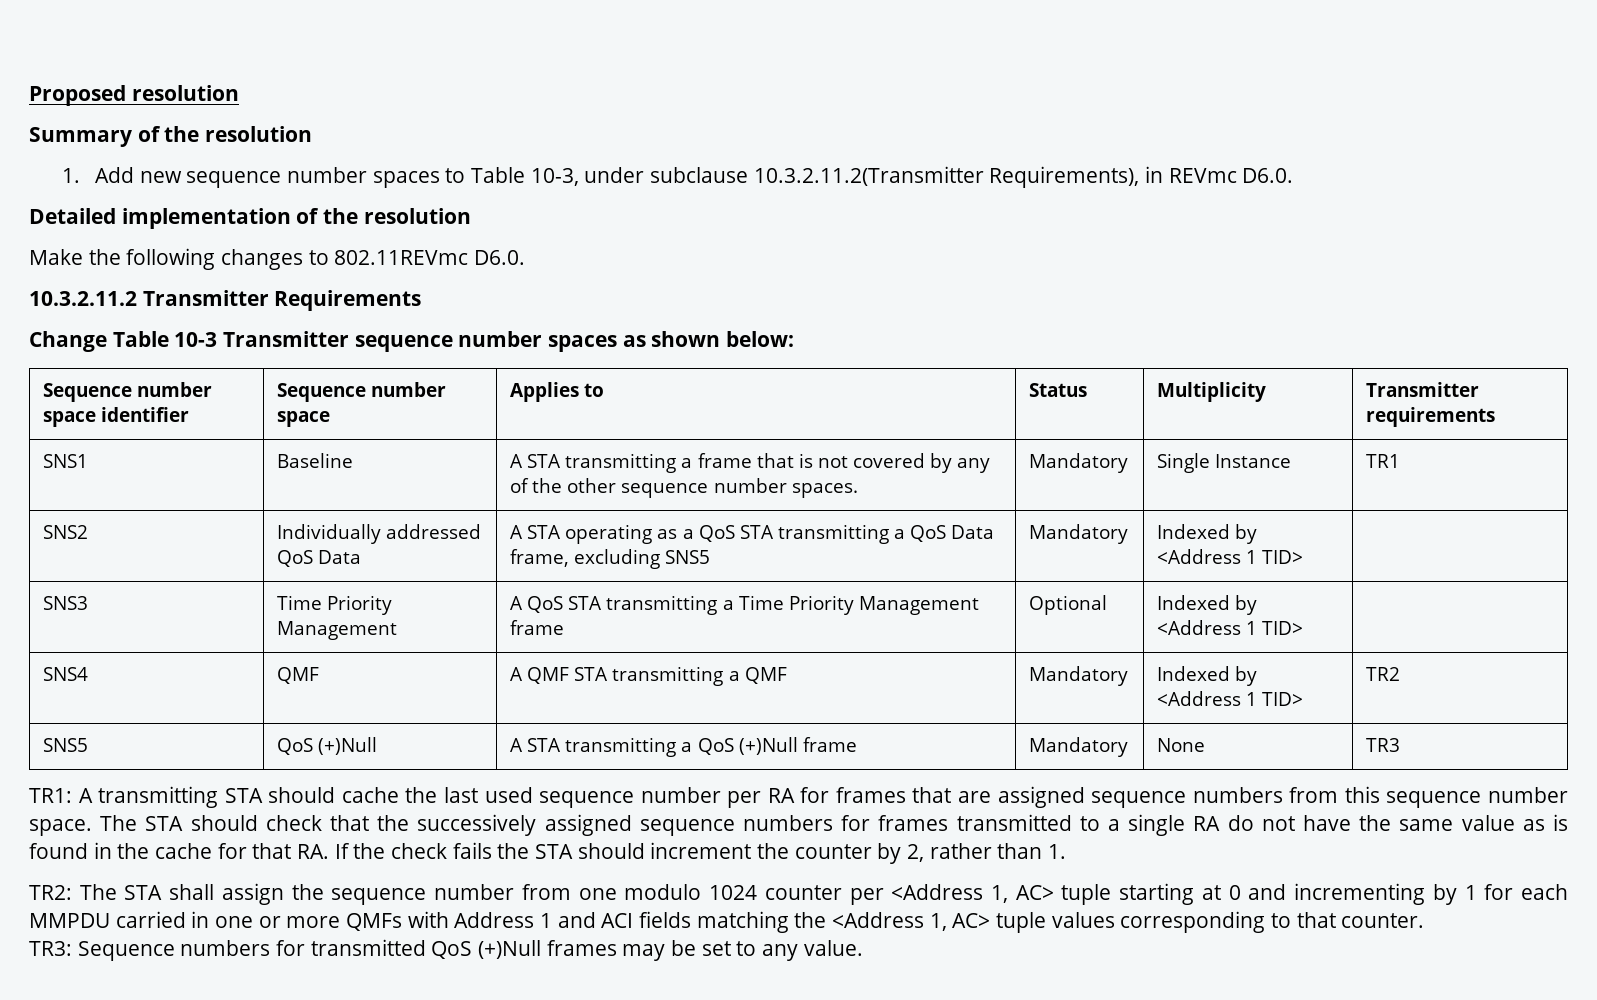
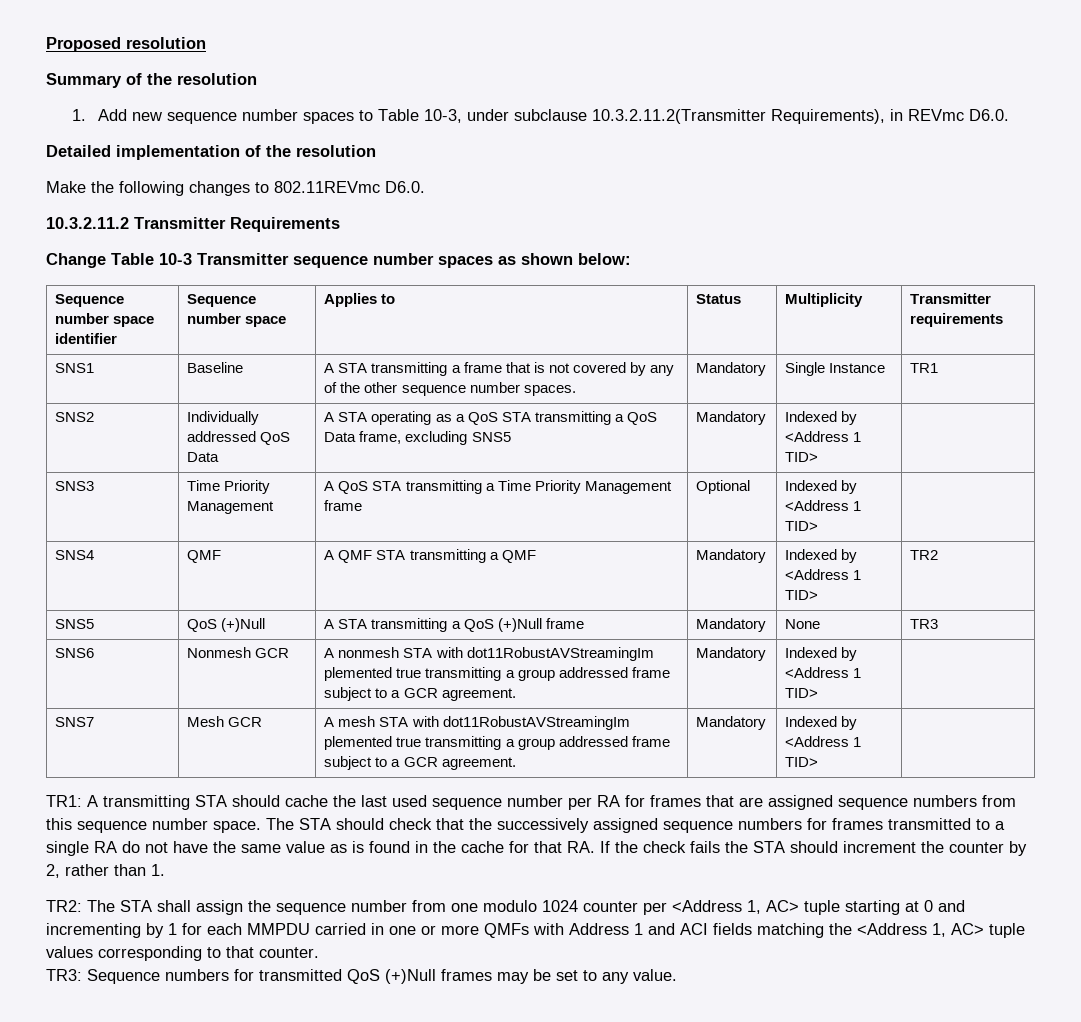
+ SNS6 | Nonmesh GCR | A nonmesh STA with dot11RobustAVStreamingIm plemented true transmitting a group addressed frame subject to a GCR agreement. | Mandatory | Indexed by <Address 1 TID> |
+ SNS7 | Mesh GCR | A mesh STA with dot11RobustAVStreamingIm plemented true transmitting a group addressed frame subject to a GCR agreement. | Mandatory | Indexed by <Address 1 TID> |

